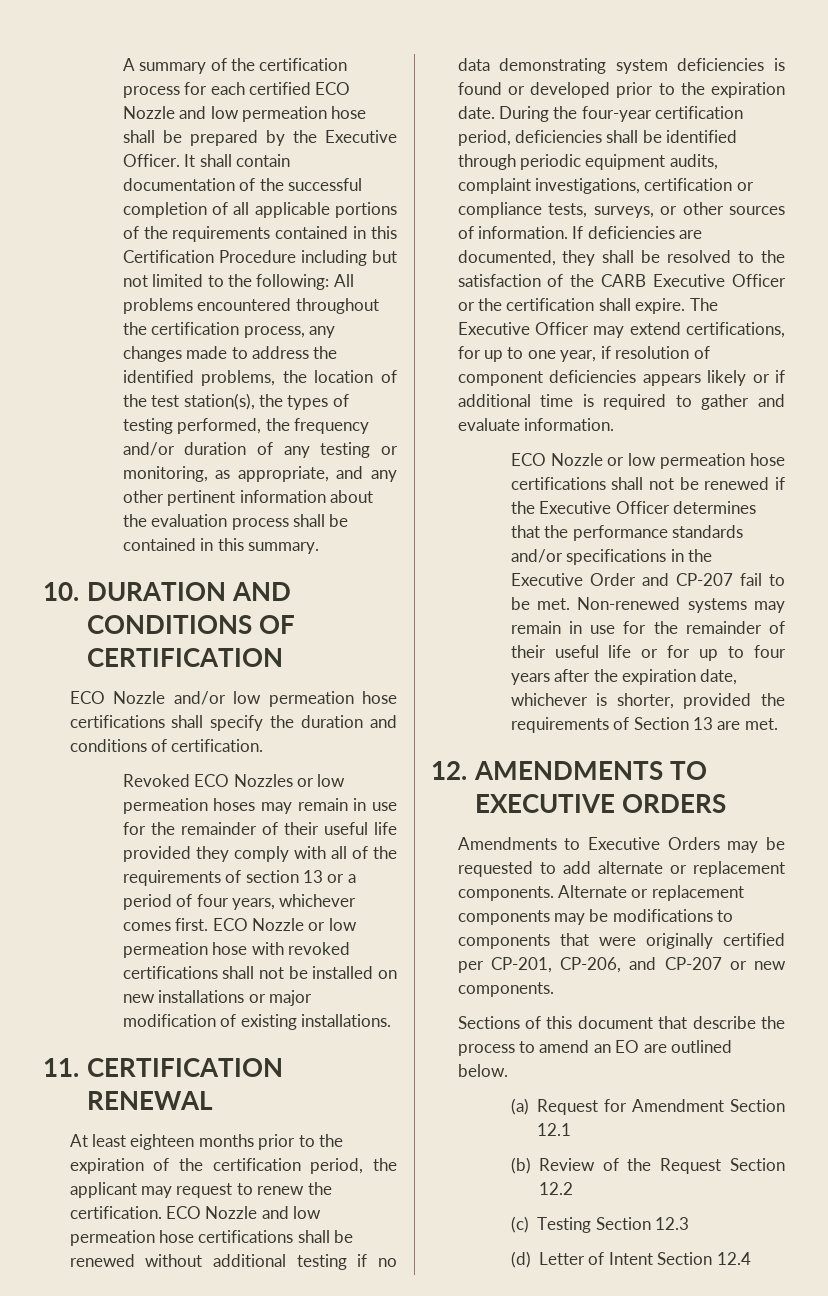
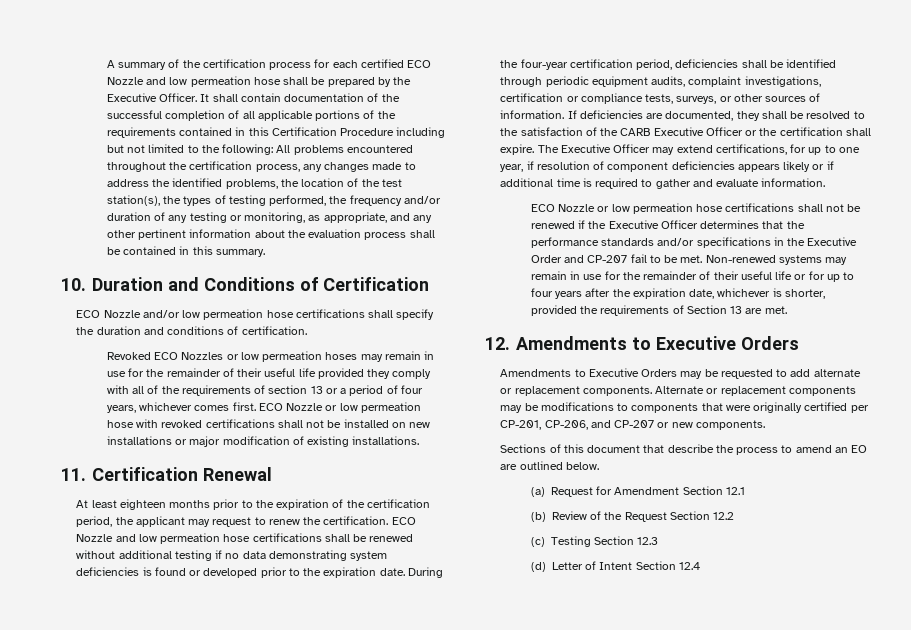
- 10. DURATION AND CONDITIONS OF CERTIFICATION
+ 10. Duration and Conditions of Certification
- 11. CERTIFICATION RENEWAL
+ 11. Certification Renewal
- 12. AMENDMENTS TO EXECUTIVE ORDERS
+ 12. Amendments to Executive Orders

